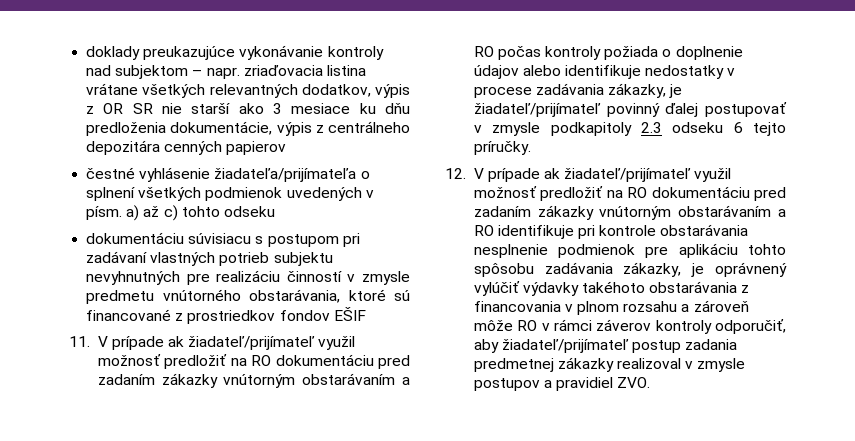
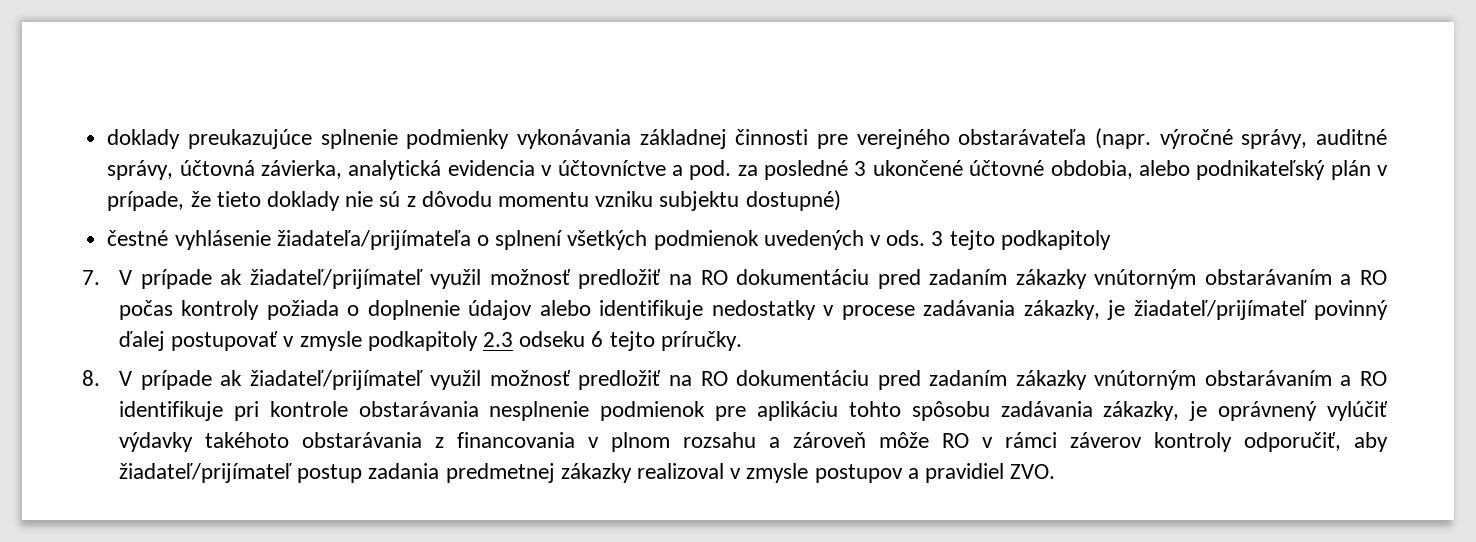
- doklady preukazujúce vykonávanie kontroly nad subjektom – napr. zriaďovacia listina vrátane všetkých relevantných dodatkov, výpis z OR SR nie starší ako 3 mesiace ku dňu predloženia dokumentácie, výpis z centrálneho depozitára cenných papierov
+ doklady preukazujúce splnenie podmienky vykonávania základnej činnosti pre verejného obstarávateľa (napr. výročné správy, auditné správy, účtovná závierka, analytická evidencia v účtovníctve a pod. za posledné 3 ukončené účtovné obdobia, alebo podnikateľský plán v prípade, že tieto doklady nie sú z dôvodu momentu vzniku subjektu dostupné)
- čestné vyhlásenie žiadateľa/prijímateľa o splnení všetkých podmienok uvedených v písm. a) až c) tohto odseku
- dokumentáciu súvisiacu s postupom pri zadávaní vlastných potrieb subjektu nevyhnutných pre realizáciu činností v zmysle predmetu vnútorného obstarávania, ktoré sú financované z prostriedkov fondov EŠIF
- 11. V prípade ak žiadateľ/prijímateľ využil možnosť predložiť na RO dokumentáciu pred zadaním zákazky vnútorným obstarávaním a RO počas kontroly požiada o doplnenie údajov alebo identifikuje nedostatky v procese zadávania zákazky, je žiadateľ/prijímateľ povinný ďalej postupovať v zmysle podkapitoly 2.3 odseku 6 tejto príručky.
+ čestné vyhlásenie žiadateľa/prijímateľa o splnení všetkých podmienok uvedených v ods. 3 tejto podkapitoly
+ 7. V prípade ak žiadateľ/prijímateľ využil možnosť predložiť na RO dokumentáciu pred zadaním zákazky vnútorným obstarávaním a RO počas kontroly požiada o doplnenie údajov alebo identifikuje nedostatky v procese zadávania zákazky, je žiadateľ/prijímateľ povinný ďalej postupovať v zmysle podkapitoly 2.3 odseku 6 tejto príručky.
- 12. V prípade ak žiadateľ/prijímateľ využil možnosť predložiť na RO dokumentáciu pred zadaním zákazky vnútorným obstarávaním a RO identifikuje pri kontrole obstarávania nesplnenie podmienok pre aplikáciu tohto spôsobu zadávania zákazky, je oprávnený vylúčiť výdavky takéhoto obstarávania z financovania v plnom rozsahu a zároveň môže RO v rámci záverov kontroly odporučiť, aby žiadateľ/prijímateľ postup zadania predmetnej zákazky realizoval v zmysle postupov a pravidiel ZVO.
+ 8. V prípade ak žiadateľ/prijímateľ využil možnosť predložiť na RO dokumentáciu pred zadaním zákazky vnútorným obstarávaním a RO identifikuje pri kontrole obstarávania nesplnenie podmienok pre aplikáciu tohto spôsobu zadávania zákazky, je oprávnený vylúčiť výdavky takéhoto obstarávania z financovania v plnom rozsahu a zároveň môže RO v rámci záverov kontroly odporučiť, aby žiadateľ/prijímateľ postup zadania predmetnej zákazky realizoval v zmysle postupov a pravidiel ZVO.

